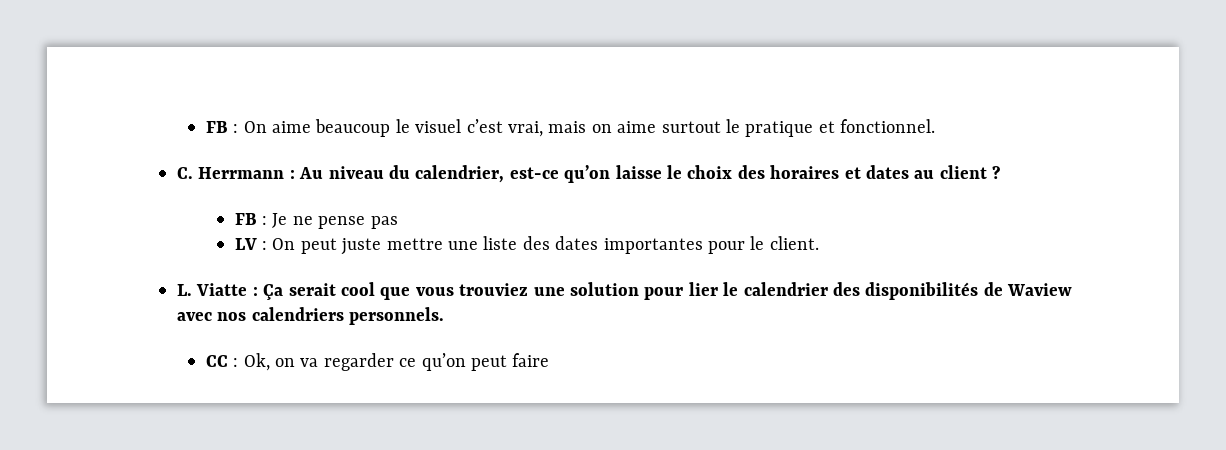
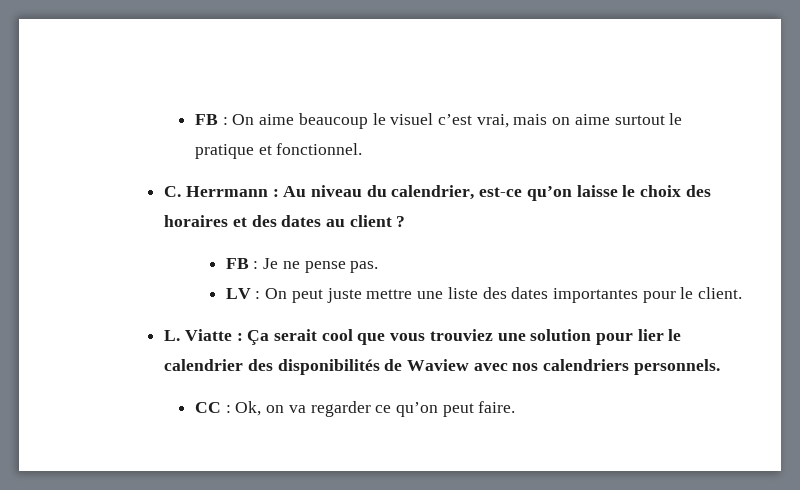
- C. Herrmann : Au niveau du calendrier, est-ce qu’on laisse le choix des horaires et dates au client ?
+ C. Herrmann : Au niveau du calendrier, est-ce qu’on laisse le choix des horaires et des dates au client ?
- FB : Je ne pense pas
+ FB : Je ne pense pas.
- CC : Ok, on va regarder ce qu’on peut faire
+ CC : Ok, on va regarder ce qu’on peut faire.

